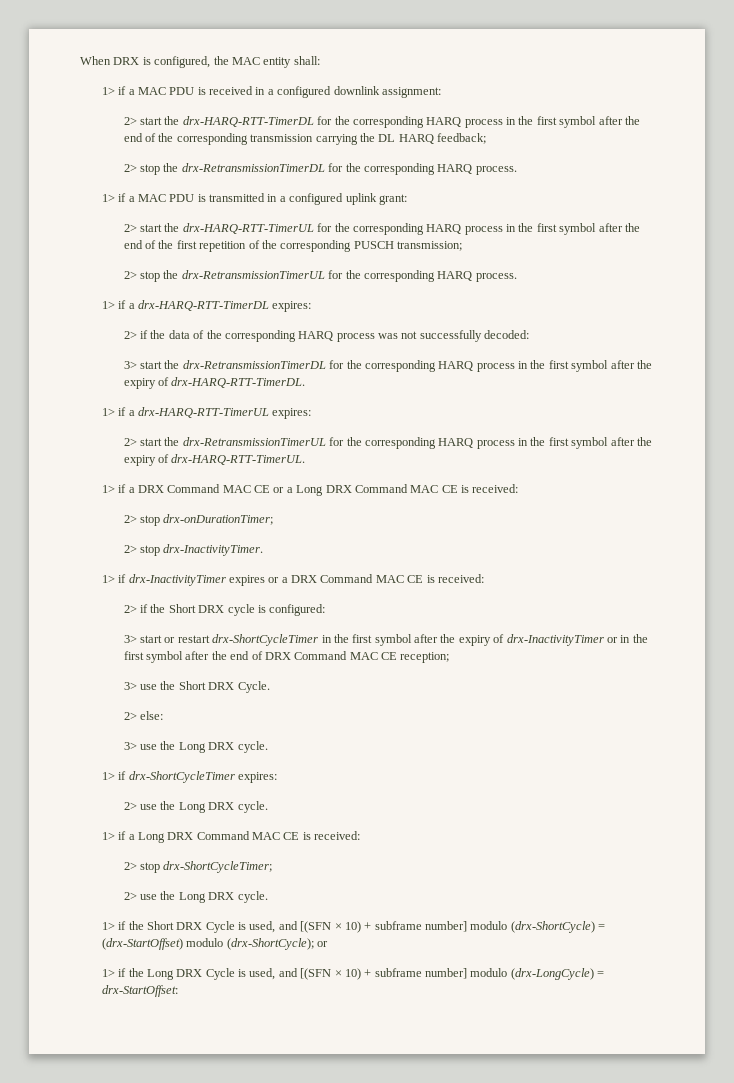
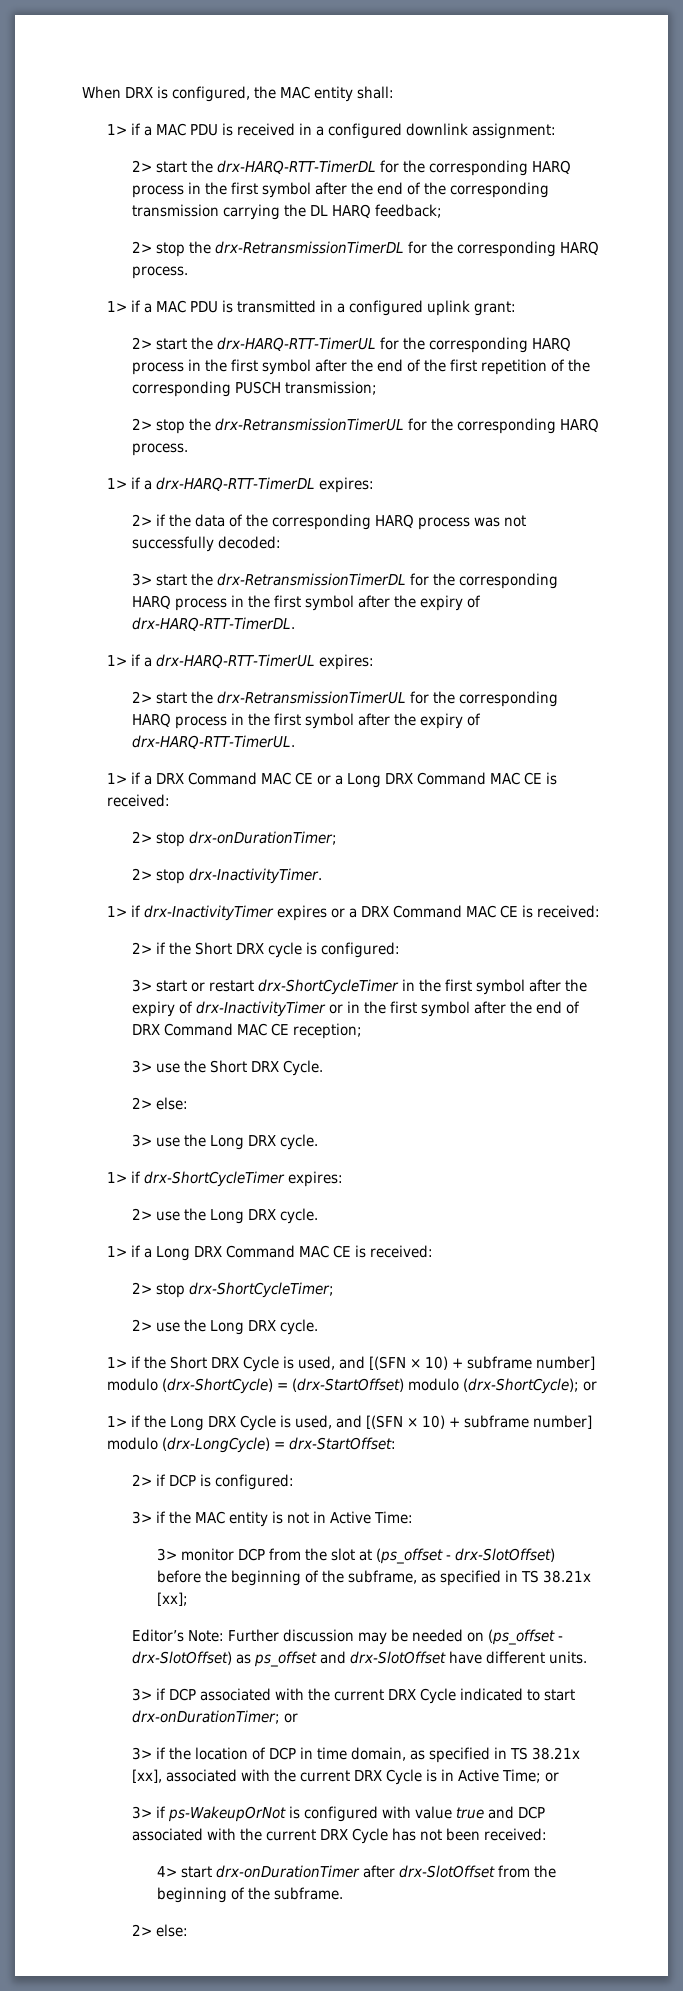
+ 2> if DCP is configured:
+ 3> if the MAC entity is not in Active Time:
+ 3> monitor DCP from the slot at (ps_offset - drx-SlotOffset) before the beginning of the subframe, as specified in TS 38.21x [xx];
+ Editor’s Note: Further discussion may be needed on (ps_offset - drx-SlotOffset) as ps_offset and drx-SlotOffset have different units.
+ 3> if DCP associated with the current DRX Cycle indicated to start drx-onDurationTimer; or
+ 3> if the location of DCP in time domain, as specified in TS 38.21x [xx], associated with the current DRX Cycle is in Active Time; or
+ 3> if ps-WakeupOrNot is configured with value true and DCP associated with the current DRX Cycle has not been received:
+ 4> start drx-onDurationTimer after drx-SlotOffset from the beginning of the subframe.
+ 2> else:

